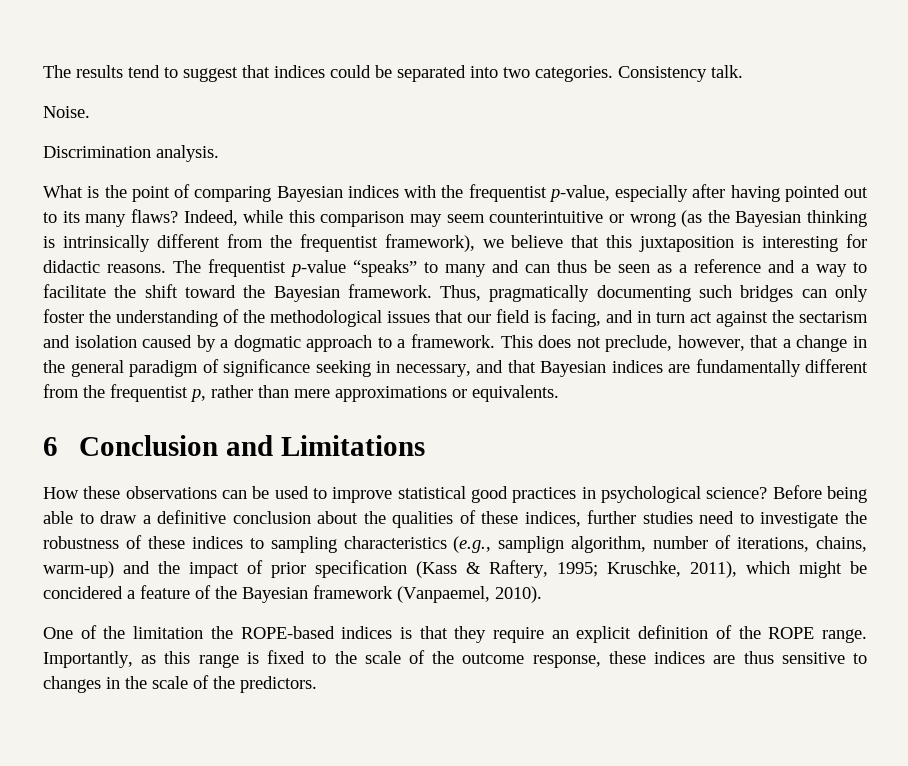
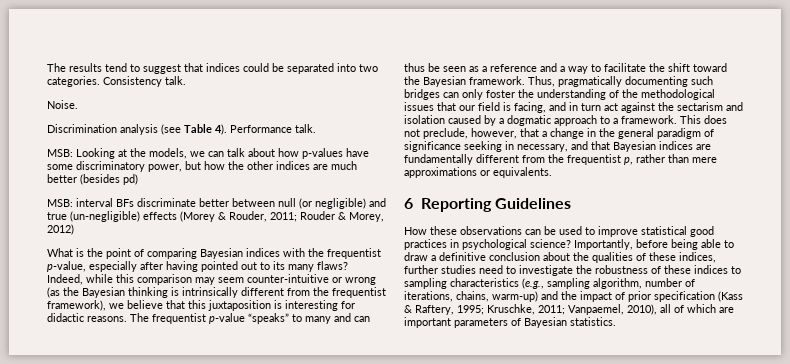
- Discrimination analysis.
+ Discrimination analysis (see Table 4). Performance talk.
+ MSB: Looking at the models, we can talk about how p-values have some discriminatory power, but how the other indices are much better (besides pd)
+ MSB: interval BFs discriminate better between null (or negligible) and true (un-negligible) effects (Morey & Rouder, 2011; Rouder & Morey, 2012)
- Indeed, while this comparison may seem counterintuitive or wrong (as the Bayesian thinking is intrinsically different from the frequentist framework), we believe that this juxtaposition is interesting for didactic reasons.
+ Indeed, while this comparison may seem counter-intuitive or wrong (as the Bayesian thinking is intrinsically different from the frequentist framework), we believe that this juxtaposition is interesting for didactic reasons.
- 6 Conclusion and Limitations
+ 6 Reporting Guidelines
- Before being able to draw a definitive conclusion about the qualities of these indices, further studies need to investigate the robustness of these indices to sampling characteristics (e.g., samplign algorithm, number of iterations, chains, warm-up) and the impact of prior specification (Kass & Raftery, 1995; Kruschke, 2011), which might be concidered a feature of the Bayesian framework (Vanpaemel, 2010).
- One of the limitation the ROPE-based indices is that they require an explicit definition of the ROPE range. Importantly, as this range is fixed to the scale of the outcome response, these indices are thus sensitive to changes in the scale of the predictors.
+ Importantly, before being able to draw a definitive conclusion about the qualities of these indices, further studies need to investigate the robustness of these indices to sampling characteristics (e.g., sampling algorithm, number of iterations, chains, warm-up) and the impact of prior specification (Kass & Raftery, 1995; Kruschke, 2011; Vanpaemel, 2010), all of which are important parameters of Bayesian statistics.

